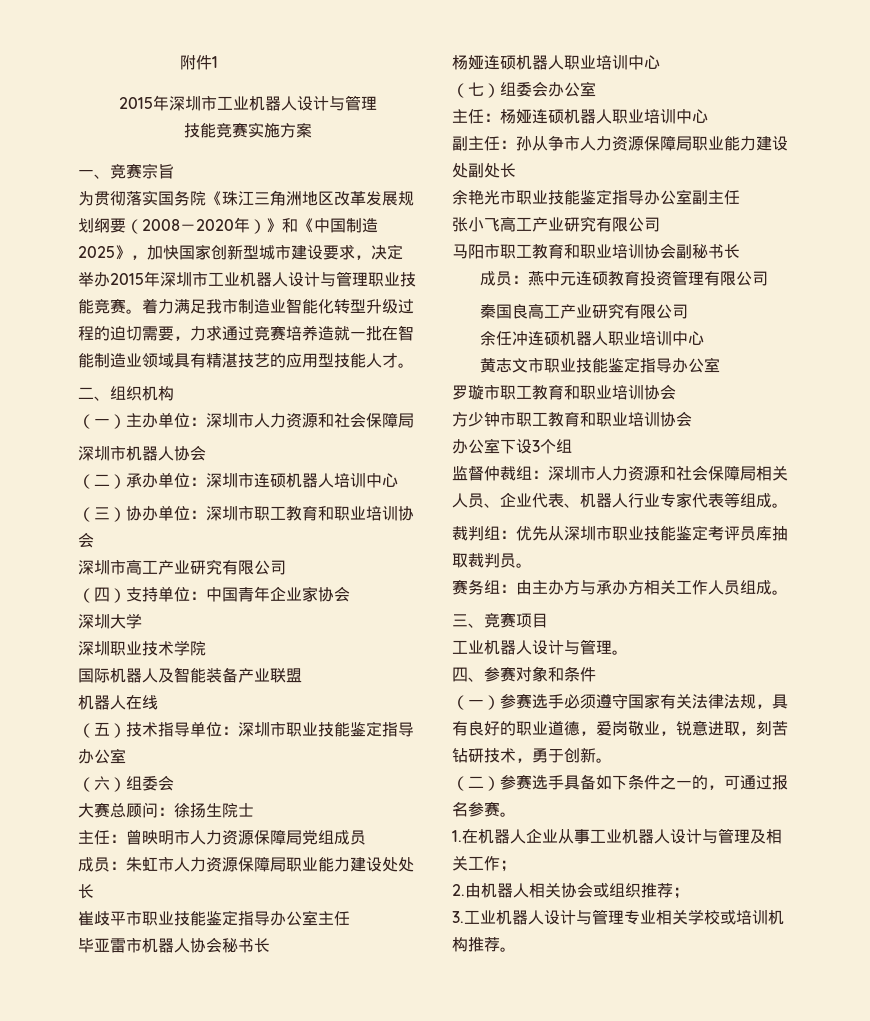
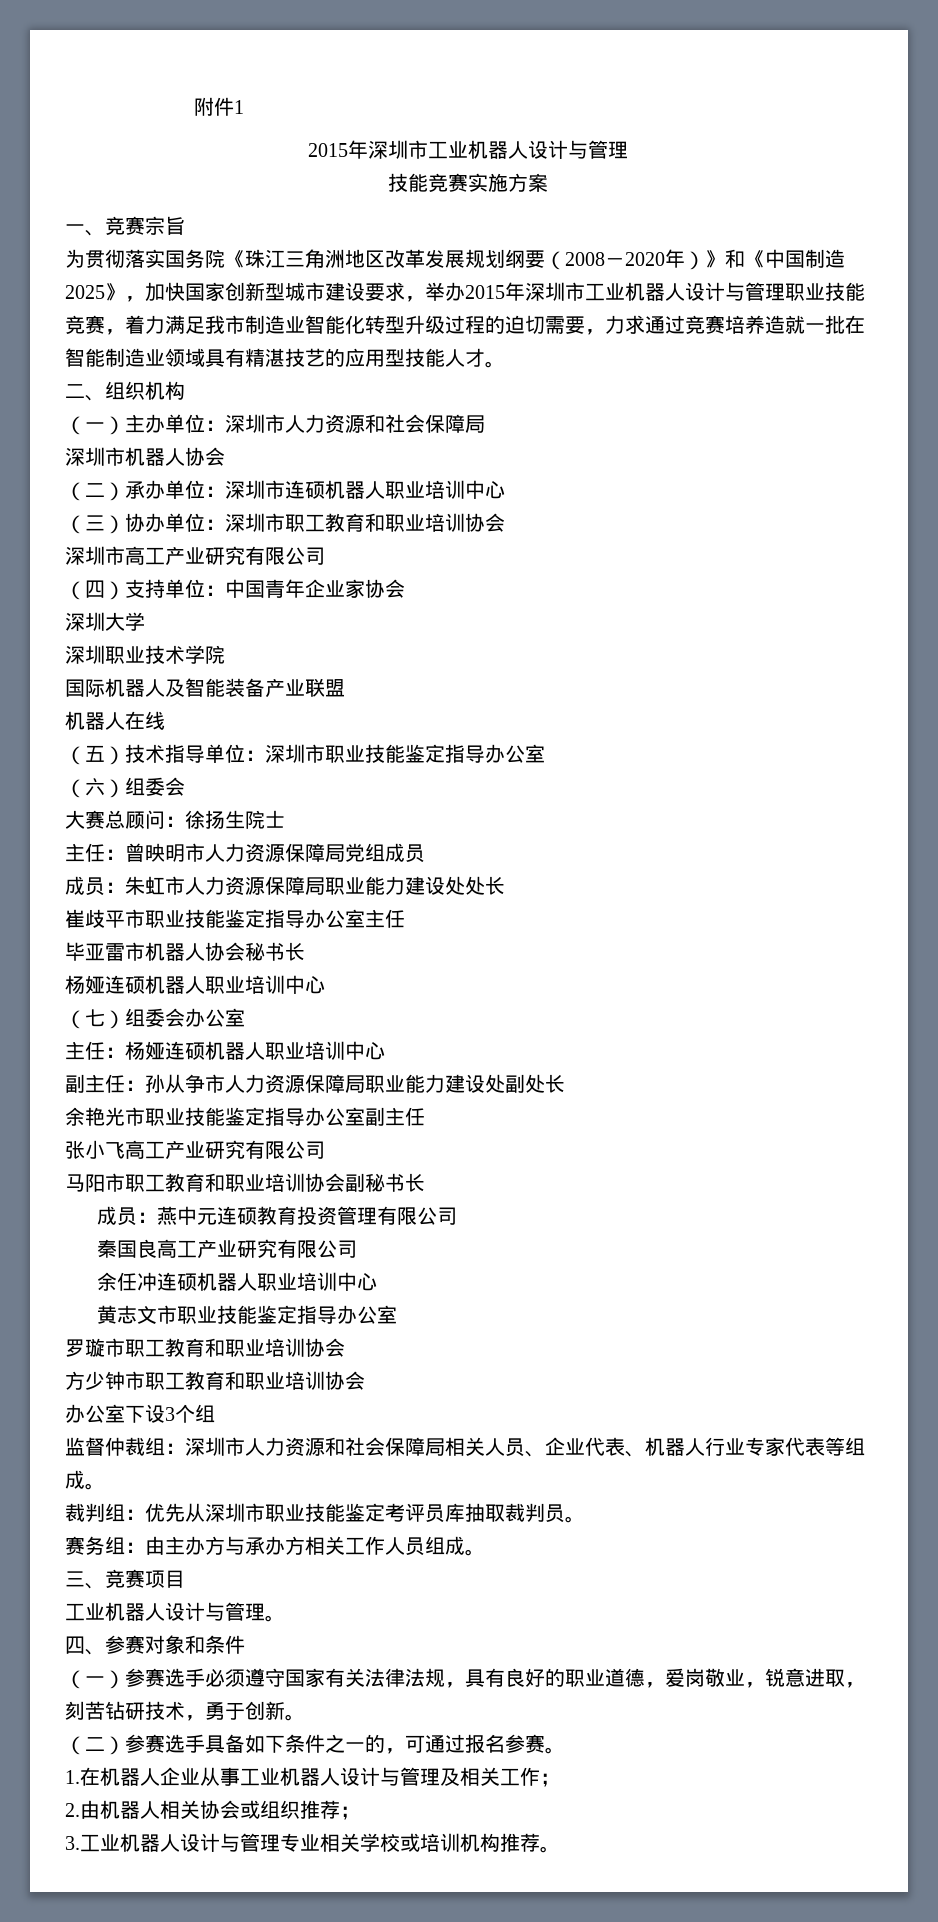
- 为贯彻落实国务院《珠江三角洲地区改革发展规划纲要（2008－2020年）》和《中国制造2025》，加快国家创新型城市建设要求，决定举办2015年深圳市工业机器人设计与管理职业技能竞赛。着力满足我市制造业智能化转型升级过程的迫切需要，力求通过竞赛培养造就一批在智能制造业领域具有精湛技艺的应用型技能人才。
+ 为贯彻落实国务院《珠江三角洲地区改革发展规划纲要（2008－2020年）》和《中国制造2025》，加快国家创新型城市建设要求，举办2015年深圳市工业机器人设计与管理职业技能竞赛，着力满足我市制造业智能化转型升级过程的迫切需要，力求通过竞赛培养造就一批在智能制造业领域具有精湛技艺的应用型技能人才。
- （二）承办单位：深圳市连硕机器人培训中心
+ （二）承办单位：深圳市连硕机器人职业培训中心

